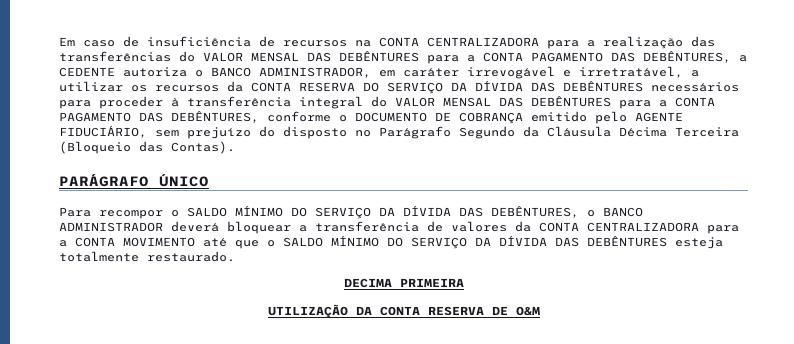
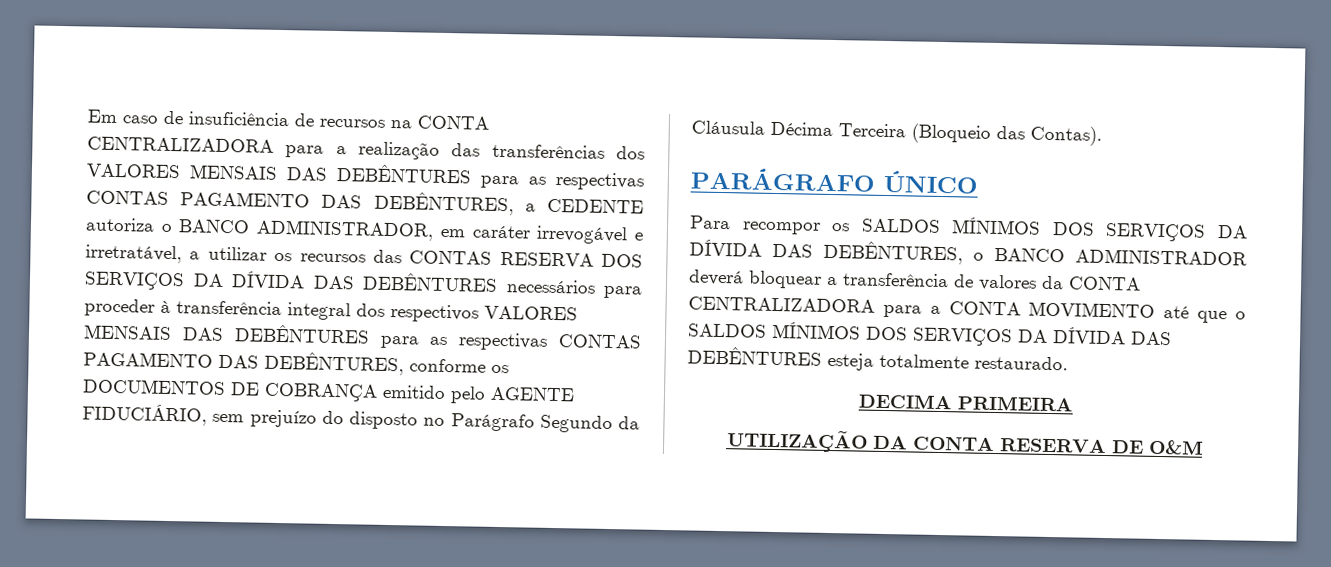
- Em caso de insuficiência de recursos na CONTA CENTRALIZADORA para a realização das transferências do VALOR MENSAL DAS DEBÊNTURES para a CONTA PAGAMENTO DAS DEBÊNTURES, a CEDENTE autoriza o BANCO ADMINISTRADOR, em caráter irrevogável e irretratável, a utilizar os recursos da CONTA RESERVA DO SERVIÇO DA DÍVIDA DAS DEBÊNTURES necessários para proceder à transferência integral do VALOR MENSAL DAS DEBÊNTURES para a CONTA PAGAMENTO DAS DEBÊNTURES, conforme o DOCUMENTO DE COBRANÇA emitido pelo AGENTE FIDUCIÁRIO, sem prejuízo do disposto no Parágrafo Segundo da Cláusula Décima Terceira (Bloqueio das Contas).
+ Em caso de insuficiência de recursos na CONTA CENTRALIZADORA para a realização das transferências dos VALORES MENSAIS DAS DEBÊNTURES para as respectivas CONTAS PAGAMENTO DAS DEBÊNTURES, a CEDENTE autoriza o BANCO ADMINISTRADOR, em caráter irrevogável e irretratável, a utilizar os recursos das CONTAS RESERVA DOS SERVIÇOS DA DÍVIDA DAS DEBÊNTURES necessários para proceder à transferência integral dos respectivos VALORES MENSAIS DAS DEBÊNTURES para as respectivas CONTAS PAGAMENTO DAS DEBÊNTURES, conforme os DOCUMENTOS DE COBRANÇA emitido pelo AGENTE FIDUCIÁRIO, sem prejuízo do disposto no Parágrafo Segundo da Cláusula Décima Terceira (Bloqueio das Contas).
- Para recompor o SALDO MÍNIMO DO SERVIÇO DA DÍVIDA DAS DEBÊNTURES, o BANCO ADMINISTRADOR deverá bloquear a transferência de valores da CONTA CENTRALIZADORA para a CONTA MOVIMENTO até que o SALDO MÍNIMO DO SERVIÇO DA DÍVIDA DAS DEBÊNTURES esteja totalmente restaurado.
+ Para recompor os SALDOS MÍNIMOS DOS SERVIÇOS DA DÍVIDA DAS DEBÊNTURES, o BANCO ADMINISTRADOR deverá bloquear a transferência de valores da CONTA CENTRALIZADORA para a CONTA MOVIMENTO até que o SALDOS MÍNIMOS DOS SERVIÇOS DA DÍVIDA DAS DEBÊNTURES esteja totalmente restaurado.

